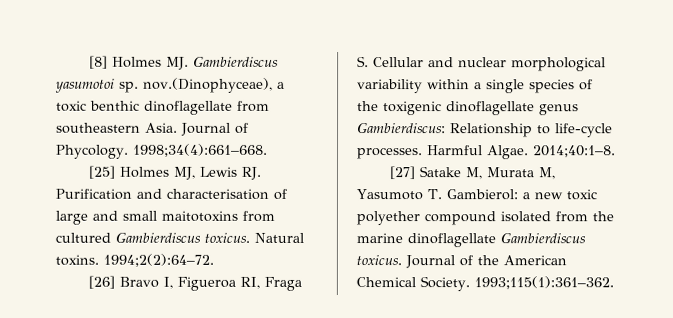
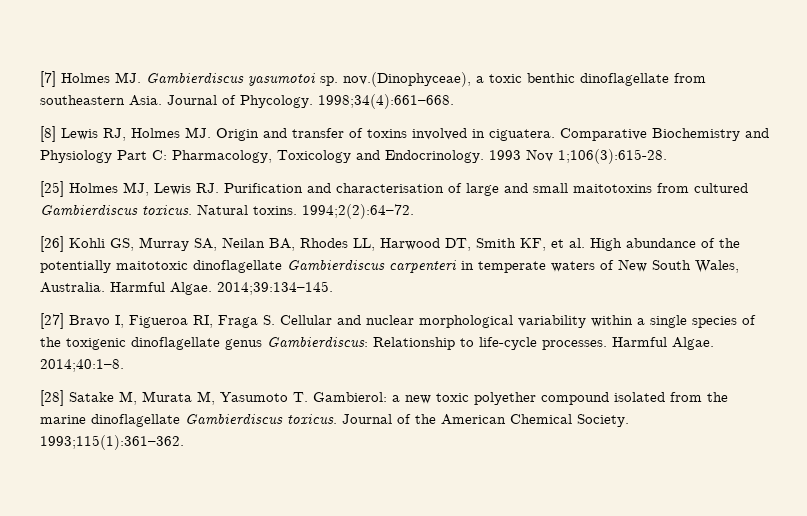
- [8] Holmes MJ. Gambierdiscus yasumotoi sp. nov.(Dinophyceae), a toxic benthic dinoflagellate from southeastern Asia.
+ [7] Holmes MJ. Gambierdiscus yasumotoi sp. nov.(Dinophyceae), a toxic benthic dinoflagellate from southeastern Asia.
+ [8] Lewis RJ, Holmes MJ. Origin and transfer of toxins involved in ciguatera. Comparative Biochemistry and Physiology Part C: Pharmacology, Toxicology and Endocrinology. 1993 Nov 1;106(3):615-28.
- [26] Bravo I, Figueroa RI, Fraga S. Cellular and nuclear morphological variability within a single species of the toxigenic dinoflagellate genus Gambierdiscus: Relationship to life-cycle processes.
+ [26] Kohli GS, Murray SA, Neilan BA, Rhodes LL, Harwood DT, Smith KF, et al. High abundance of the potentially maitotoxic dinoflagellate Gambierdiscus carpenteri in temperate waters of New South Wales, Australia. Harmful Algae. 2014;39:134–145.
+ [27] Bravo I, Figueroa RI, Fraga S. Cellular and nuclear morphological variability within a single species of the toxigenic dinoflagellate genus Gambierdiscus: Relationship to life-cycle processes.
- [27] Satake M, Murata M, Yasumoto T. Gambierol: a new toxic polyether compound isolated from the marine dinoflagellate Gambierdiscus toxicus.
+ [28] Satake M, Murata M, Yasumoto T. Gambierol: a new toxic polyether compound isolated from the marine dinoflagellate Gambierdiscus toxicus.

